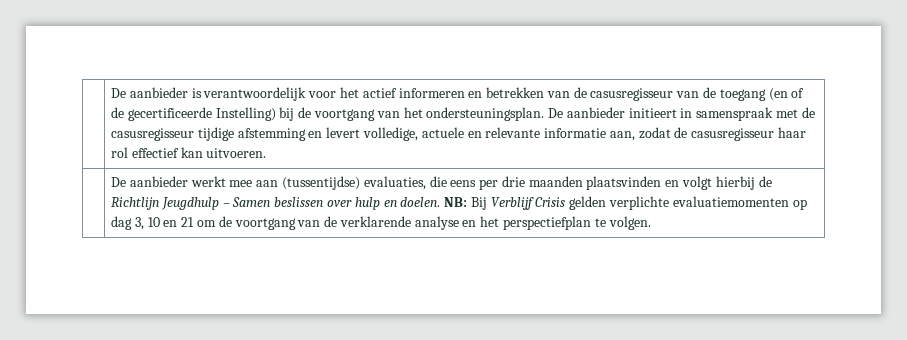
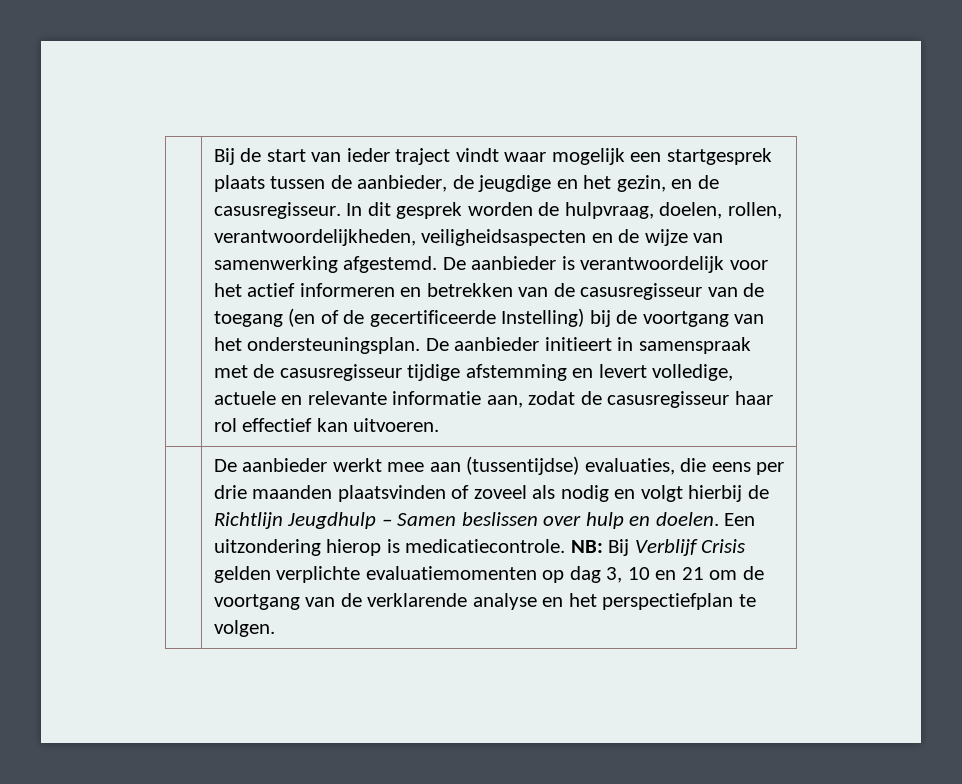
+ Bij de start van ieder traject vindt waar mogelijk een startgesprek plaats tussen de aanbieder, de jeugdige en het gezin, en de casusregisseur. In dit gesprek worden de hulpvraag, doelen, rollen, verantwoordelijkheden, veiligheidsaspecten en de wijze van samenwerking afgestemd.
- De aanbieder werkt mee aan (tussentijdse) evaluaties, die eens per drie maanden plaatsvinden en volgt hierbij de Richtlijn Jeugdhulp – Samen beslissen over hulp en doelen.
+ De aanbieder werkt mee aan (tussentijdse) evaluaties, die eens per drie maanden plaatsvinden of zoveel als nodig en volgt hierbij de Richtlijn Jeugdhulp – Samen beslissen over hulp en doelen.
+ Een uitzondering hierop is medicatiecontrole.

